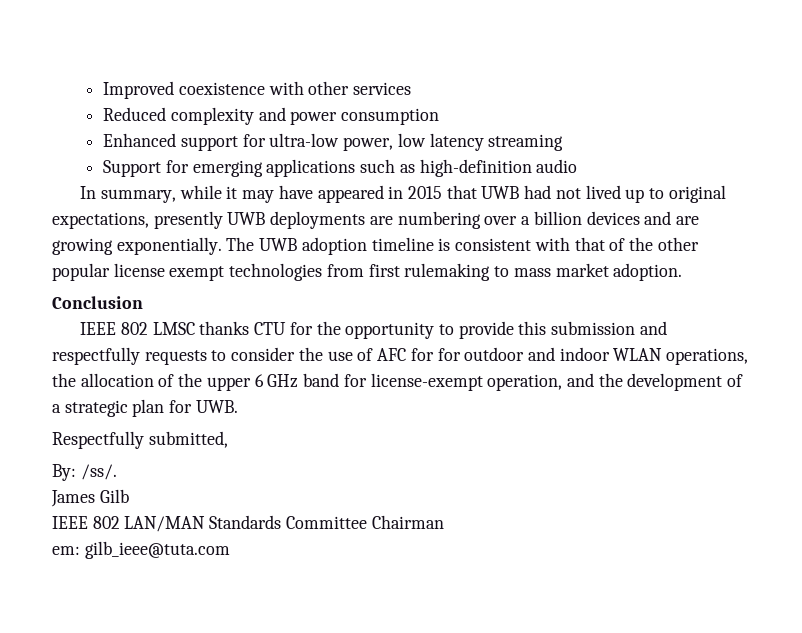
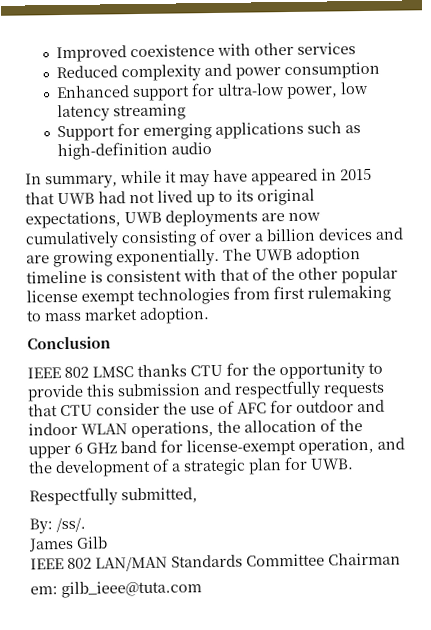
- In summary, while it may have appeared in 2015 that UWB had not lived up to original expectations, presently UWB deployments are numbering over a billion devices and are growing exponentially.
+ In summary, while it may have appeared in 2015 that UWB had not lived up to its original expectations, UWB deployments are now cumulatively consisting of over a billion devices and are growing exponentially.
- IEEE 802 LMSC thanks CTU for the opportunity to provide this submission and respectfully requests to consider the use of AFC for for outdoor and indoor WLAN operations, the allocation of the upper 6 GHz band for license-exempt operation, and the development of a strategic plan for UWB.
+ IEEE 802 LMSC thanks CTU for the opportunity to provide this submission and respectfully requests that CTU consider the use of AFC for outdoor and indoor WLAN operations, the allocation of the upper 6 GHz band for license-exempt operation, and the development of a strategic plan for UWB.

